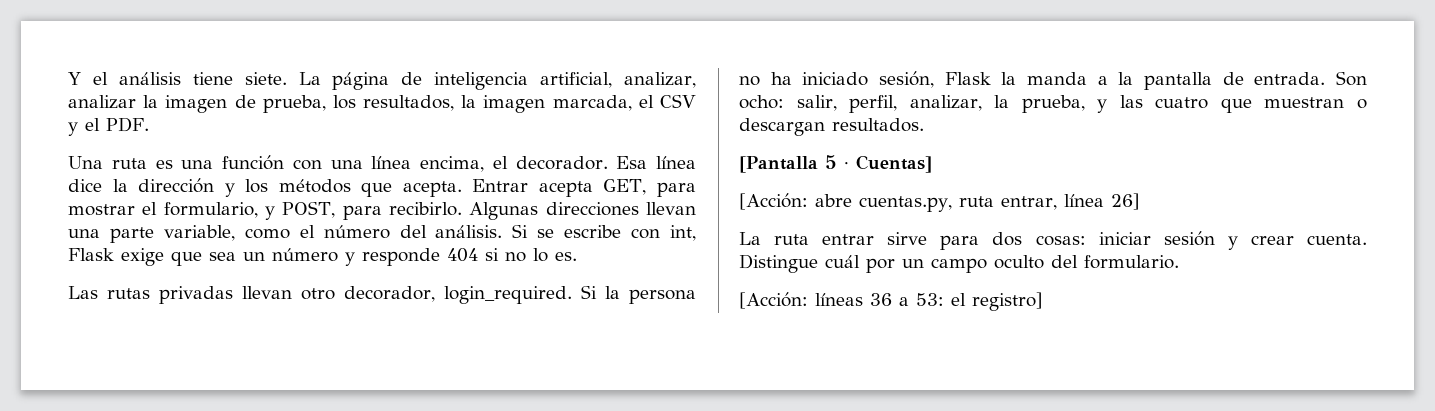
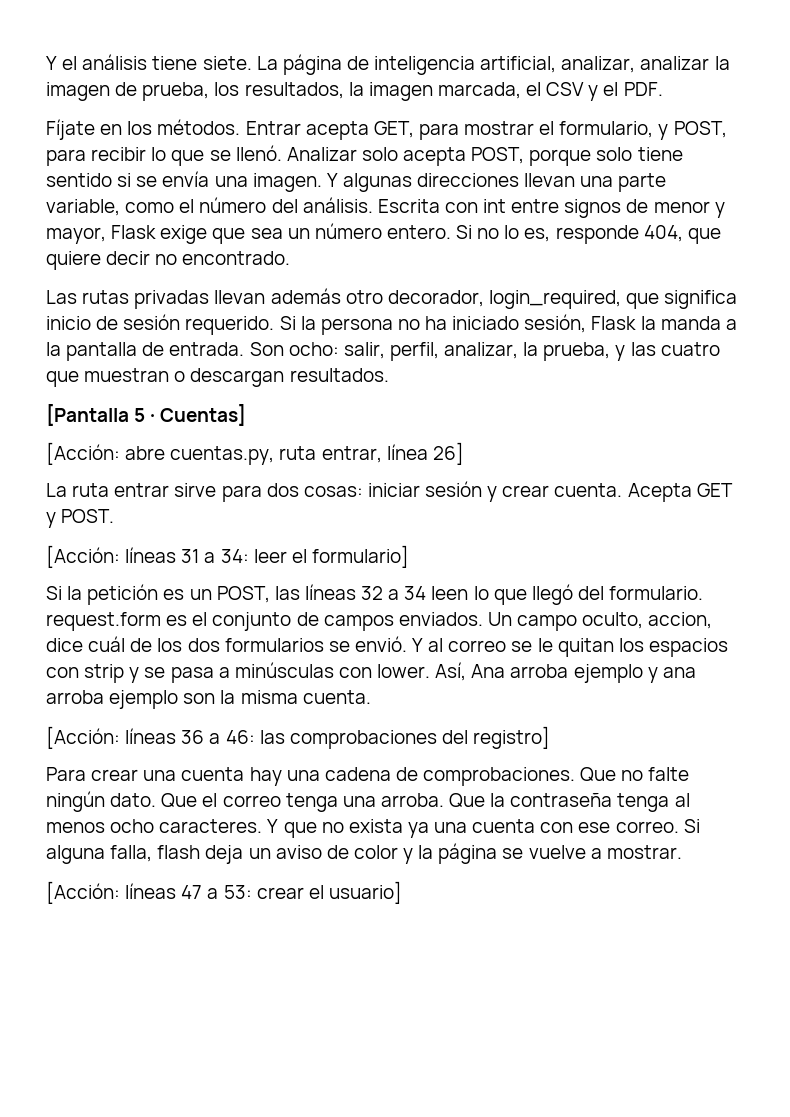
- Una ruta es una función con una línea encima, el decorador. Esa línea dice la dirección y los métodos que acepta.
+ Fíjate en los métodos.
- Entrar acepta GET, para mostrar el formulario, y POST, para recibirlo. Algunas direcciones llevan una parte variable, como el número del análisis.
+ Entrar acepta GET, para mostrar el formulario, y POST, para recibir lo que se llenó. Analizar solo acepta POST, porque solo tiene sentido si se envía una imagen. Y algunas direcciones llevan una parte variable, como el número del análisis.
- Si se escribe con int, Flask exige que sea un número y responde 404 si no lo es.
+ Escrita con int entre signos de menor y mayor, Flask exige que sea un número entero. Si no lo es, responde 404, que quiere decir no encontrado.
- Las rutas privadas llevan otro decorador, login_required.
+ Las rutas privadas llevan además otro decorador, login_required, que significa inicio de sesión requerido.
- Distingue cuál por un campo oculto del formulario.
- [Acción: líneas 36 a 53: el registro]
+ Acepta GET y POST.
+ [Acción: líneas 31 a 34: leer el formulario]
+ Si la petición es un POST, las líneas 32 a 34 leen lo que llegó del formulario. request.form es el conjunto de campos enviados. Un campo oculto, accion, dice cuál de los dos formularios se envió. Y al correo se le quitan los espacios con strip y se pasa a minúsculas con lower. Así, Ana arroba ejemplo y ana arroba ejemplo son la misma cuenta.
+ [Acción: líneas 36 a 46: las comprobaciones del registro]
+ Para crear una cuenta hay una cadena de comprobaciones. Que no falte ningún dato. Que el correo tenga una arroba. Que la contraseña tenga al menos ocho caracteres. Y que no exista ya una cuenta con ese correo. Si alguna falla, flash deja un aviso de color y la página se vuelve a mostrar.
+ [Acción: líneas 47 a 53: crear el usuario]

